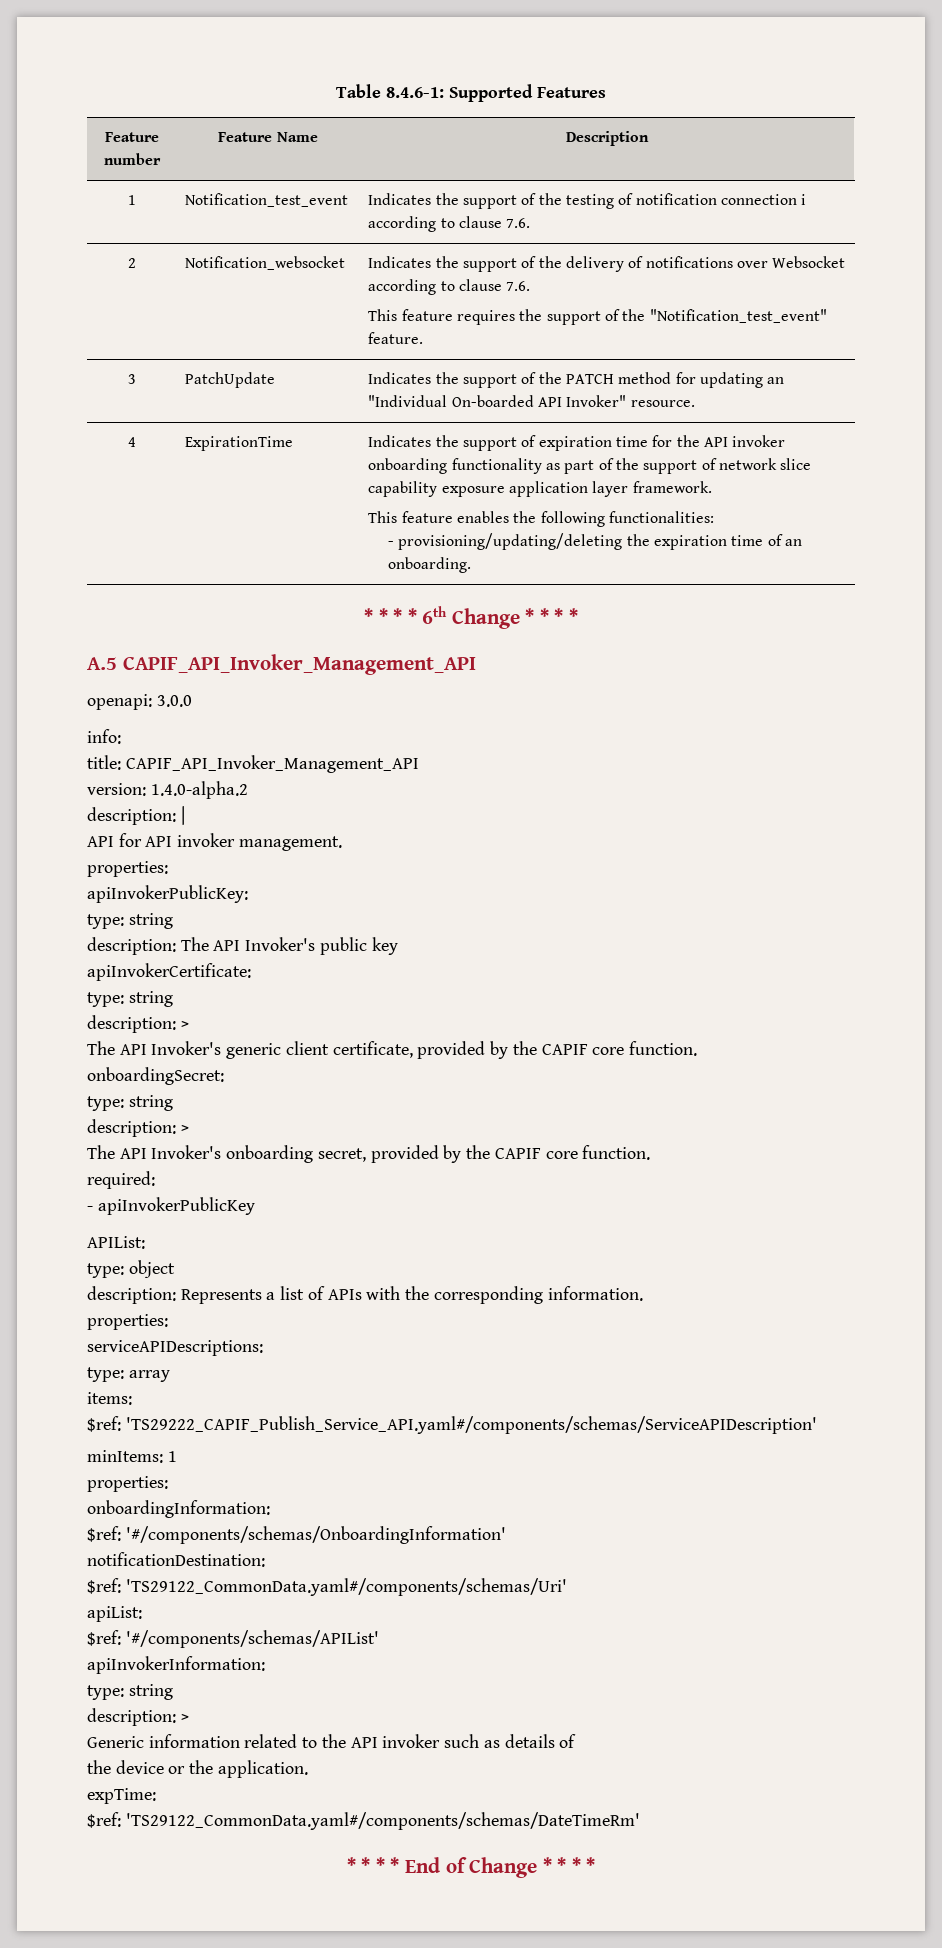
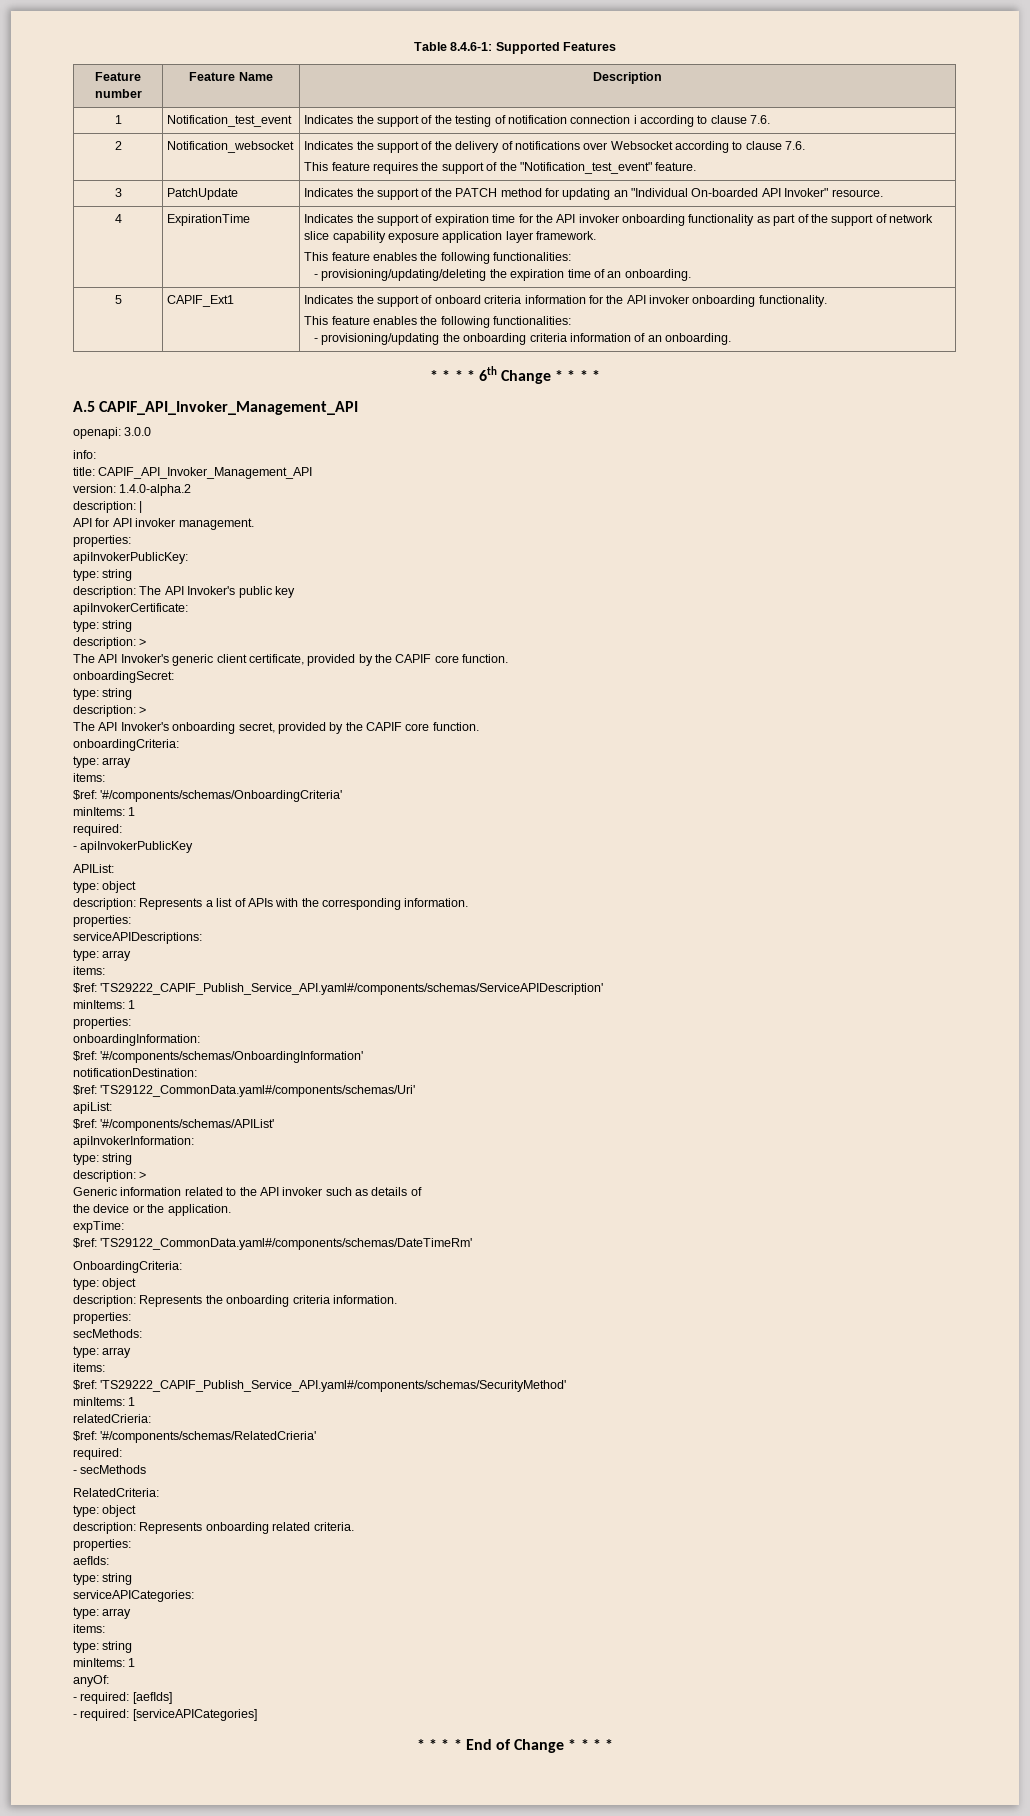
+ 5 | CAPIF_Ext1 | Indicates the support of onboard criteria information for the API invoker onboarding functionality.
+ This feature enables the following functionalities:
+ - provisioning/updating the onboarding criteria information of an onboarding.
+ onboardingCriteria:
+ type: array
+ items:
+ $ref: '#/components/schemas/OnboardingCriteria'
+ minItems: 1
+ OnboardingCriteria:
+ type: object
+ description: Represents the onboarding criteria information.
+ properties:
+ secMethods:
+ type: array
+ items:
+ $ref: 'TS29222_CAPIF_Publish_Service_API.yaml#/components/schemas/SecurityMethod'
+ minItems: 1
+ relatedCrieria:
+ $ref: '#/components/schemas/RelatedCrieria'
+ required:
+ - secMethods
+ RelatedCriteria:
+ type: object
+ description: Represents onboarding related criteria.
+ properties:
+ aefIds:
+ type: string
+ serviceAPICategories:
+ type: array
+ items:
+ type: string
+ minItems: 1
+ anyOf:
+ - required: [aefIds]
+ - required: [serviceAPICategories]

